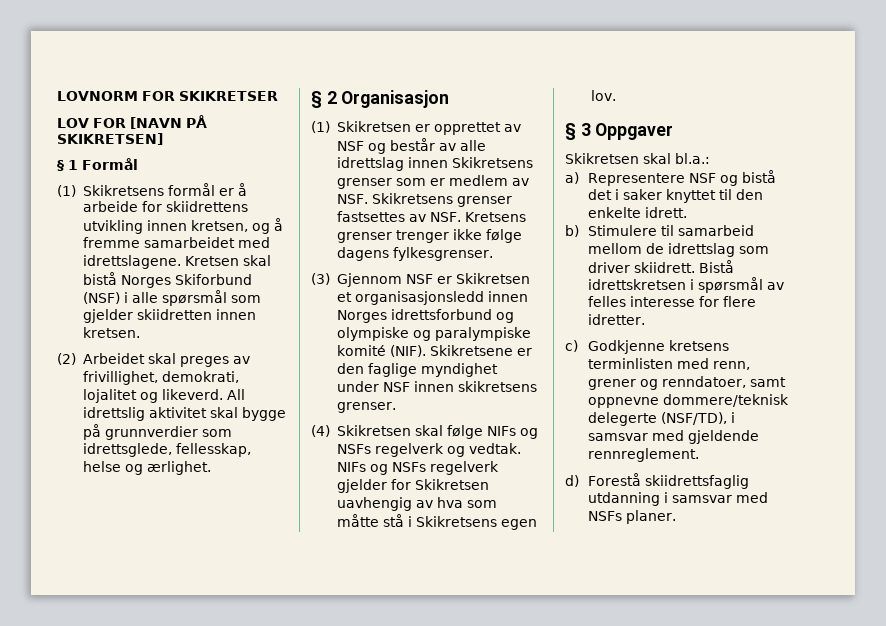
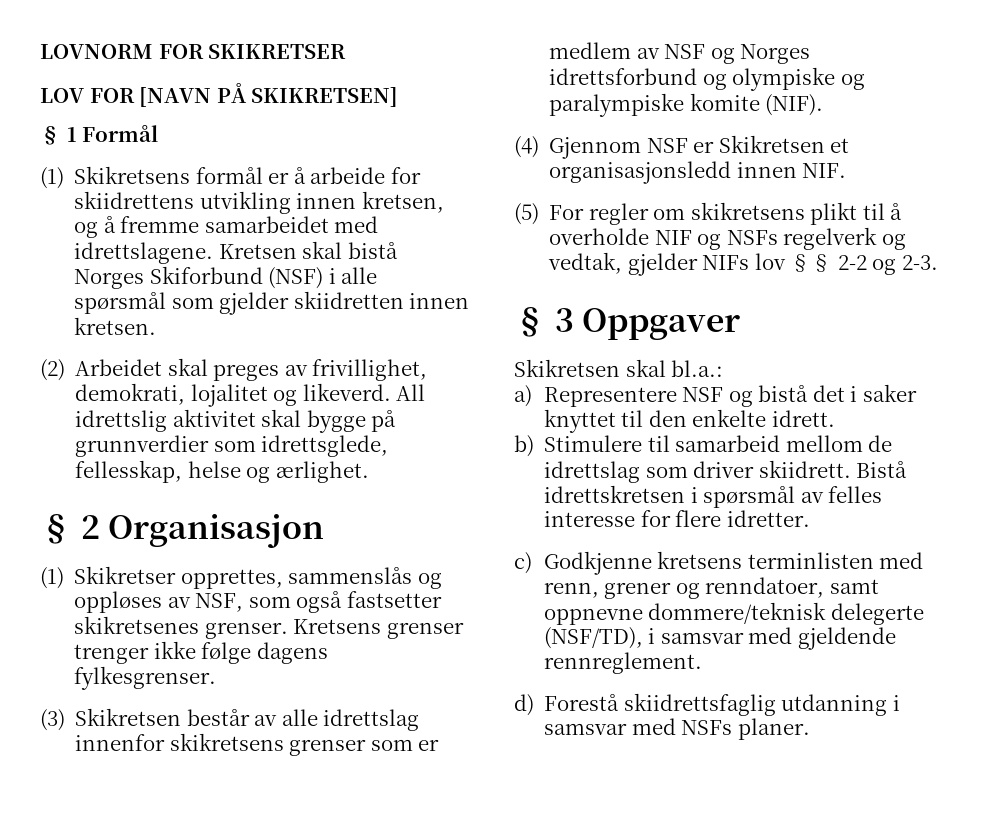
- (1) Skikretsen er opprettet av NSF og består av alle idrettslag innen Skikretsens grenser som er medlem av NSF. Skikretsens grenser fastsettes av NSF. Kretsens grenser trenger ikke følge dagens fylkesgrenser.
+ (1) Skikretser opprettes, sammenslås og oppløses av NSF, som også fastsetter skikretsenes grenser. Kretsens grenser trenger ikke følge dagens fylkesgrenser.
- (3) Gjennom NSF er Skikretsen et organisasjonsledd innen Norges idrettsforbund og olympiske og paralympiske komité (NIF). Skikretsene er den faglige myndighet under NSF innen skikretsens grenser.
- (4) Skikretsen skal følge NIFs og NSFs regelverk og vedtak. NIFs og NSFs regelverk gjelder for Skikretsen uavhengig av hva som måtte stå i Skikretsens egen lov.
+ (3) Skikretsen består av alle idrettslag innenfor skikretsens grenser som er medlem av NSF og Norges idrettsforbund og olympiske og paralympiske komite (NIF).
+ (4) Gjennom NSF er Skikretsen et organisasjonsledd innen NIF.
+ (5) For regler om skikretsens plikt til å overholde NIF og NSFs regelverk og vedtak, gjelder NIFs lov §§ 2-2 og 2-3.

